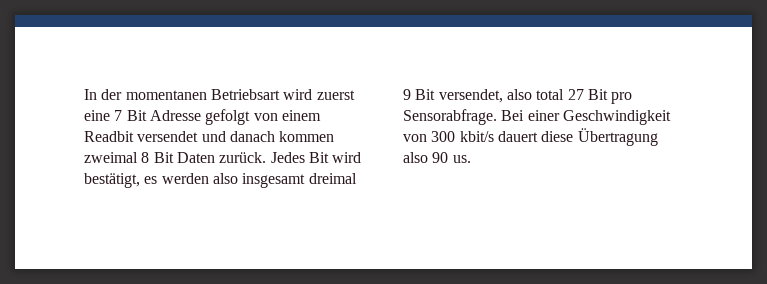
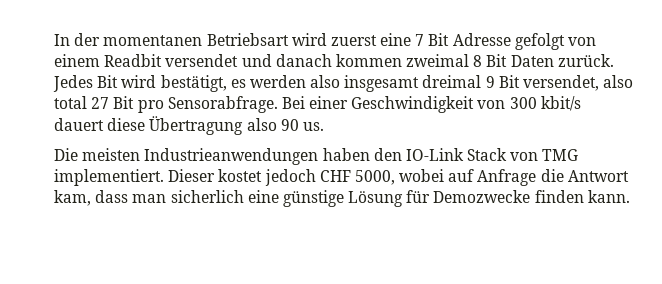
+ Die meisten Industrieanwendungen haben den IO-Link Stack von TMG implementiert. Dieser kostet jedoch CHF 5000, wobei auf Anfrage die Antwort kam, dass man sicherlich eine günstige Lösung für Demozwecke finden kann.

